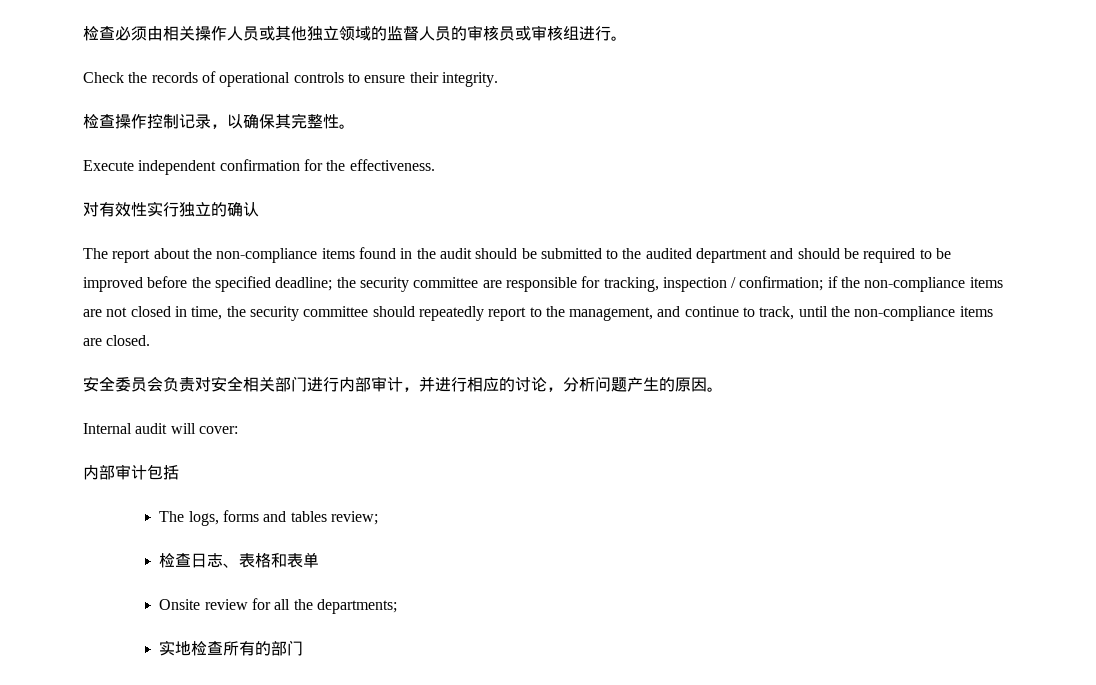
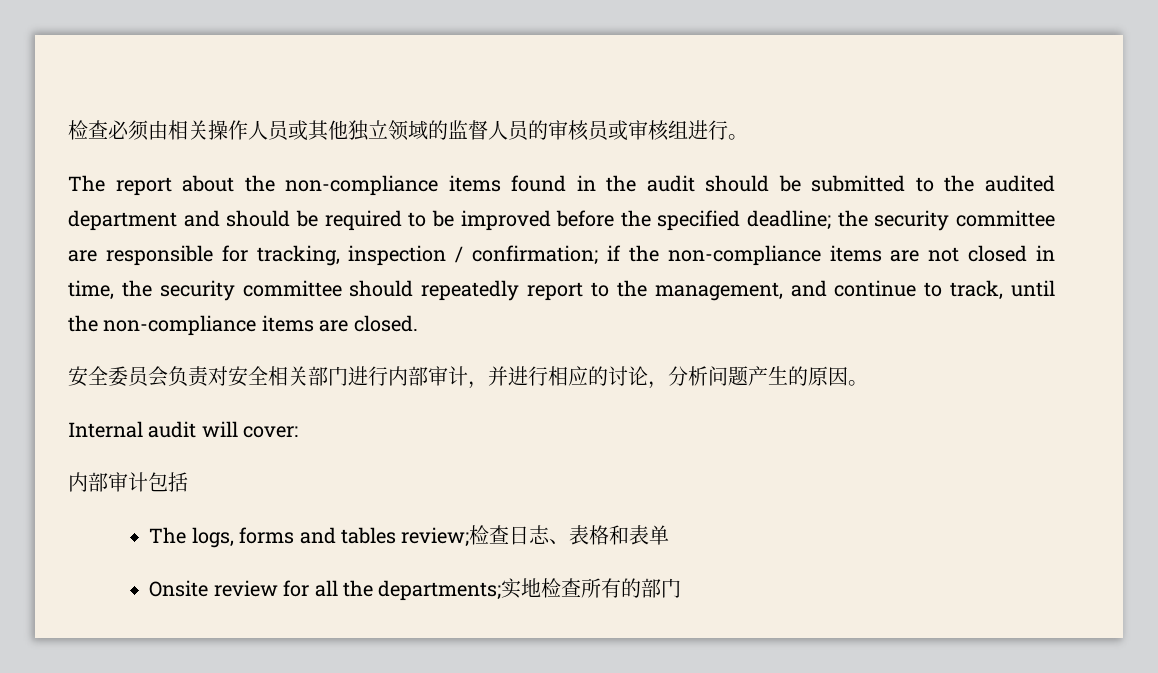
- Check the records of operational controls to ensure their integrity.
- 检查操作控制记录，以确保其完整性。
- Execute independent confirmation for the effectiveness.
- 对有效性实行独立的确认
- The logs, forms and tables review;
- 检查日志、表格和表单
+ The logs, forms and tables review;检查日志、表格和表单
- Onsite review for all the departments;
- 实地检查所有的部门
+ Onsite review for all the departments;实地检查所有的部门

